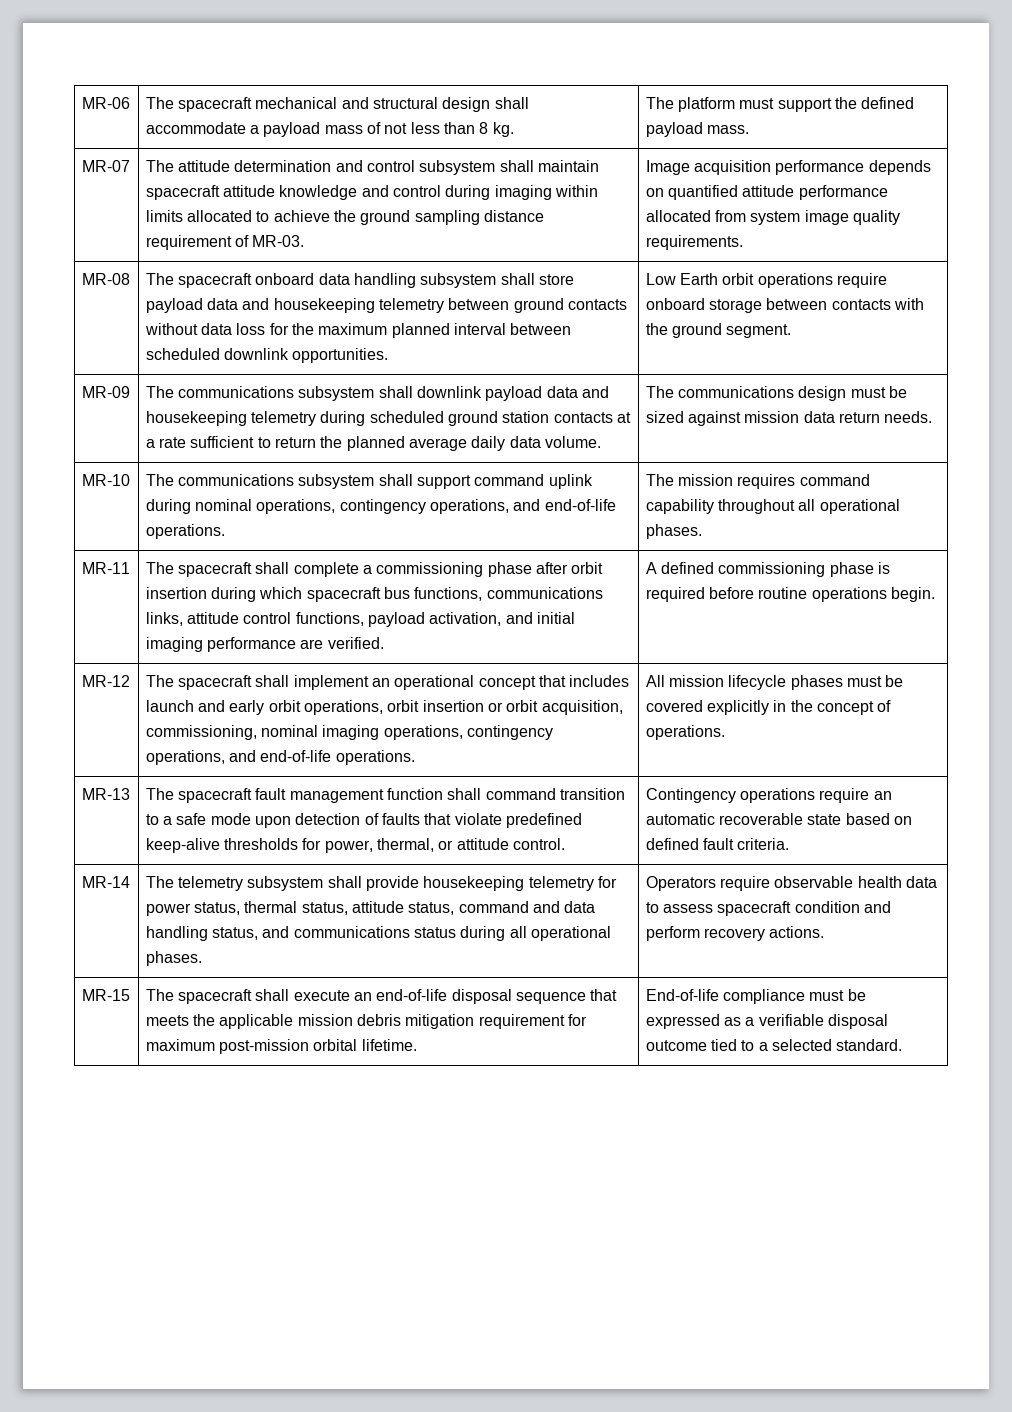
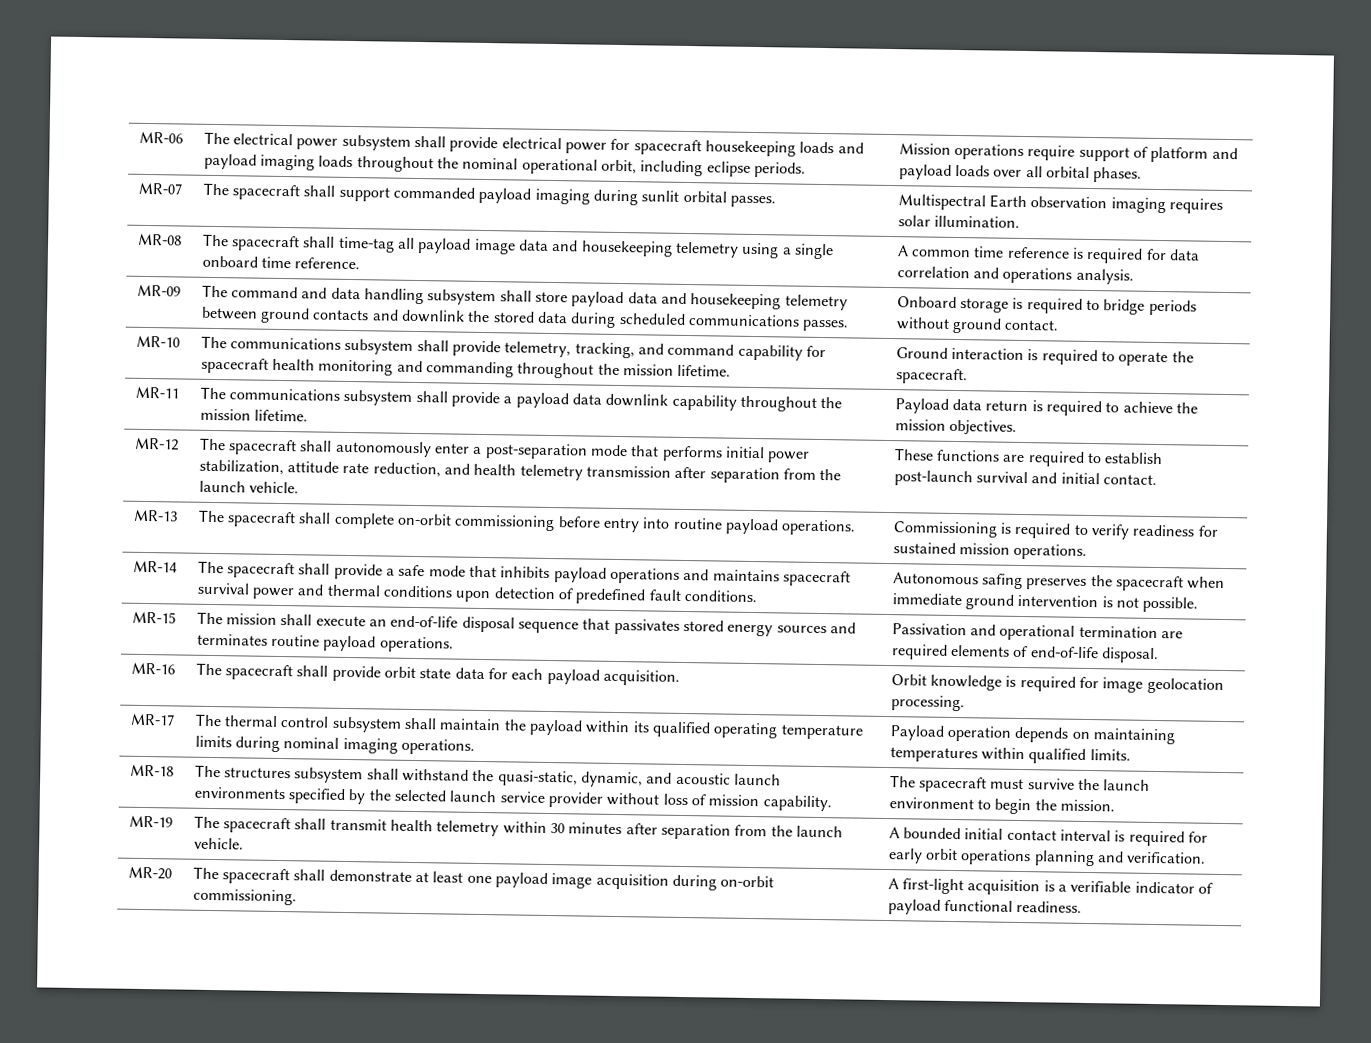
- MR-06 | The spacecraft mechanical and structural design shall accommodate a payload mass of not less than 8 kg. | The platform must support the defined payload mass.
- MR-07 | The attitude determination and control subsystem shall maintain spacecraft attitude knowledge and control during imaging within limits allocated to achieve the ground sampling distance requirement of MR-03. | Image acquisition performance depends on quantified attitude performance allocated from system image quality requirements.
- MR-08 | The spacecraft onboard data handling subsystem shall store payload data and housekeeping telemetry between ground contacts without data loss for the maximum planned interval between scheduled downlink opportunities. | Low Earth orbit operations require onboard storage between contacts with the ground segment.
- MR-09 | The communications subsystem shall downlink payload data and housekeeping telemetry during scheduled ground station contacts at a rate sufficient to return the planned average daily data volume. | The communications design must be sized against mission data return needs.
+ MR-06 | The electrical power subsystem shall provide electrical power for spacecraft housekeeping loads and payload imaging loads throughout the nominal operational orbit, including eclipse periods. | Mission operations require support of platform and payload loads over all orbital phases.
+ MR-07 | The spacecraft shall support commanded payload imaging during sunlit orbital passes. | Multispectral Earth observation imaging requires solar illumination.
+ MR-08 | The spacecraft shall time-tag all payload image data and housekeeping telemetry using a single onboard time reference. | A common time reference is required for data correlation and operations analysis.
+ MR-09 | The command and data handling subsystem shall store payload data and housekeeping telemetry between ground contacts and downlink the stored data during scheduled communications passes. | Onboard storage is required to bridge periods without ground contact.
- MR-10 | The communications subsystem shall support command uplink during nominal operations, contingency operations, and end-of-life operations. | The mission requires command capability throughout all operational phases.
- MR-11 | The spacecraft shall complete a commissioning phase after orbit insertion during which spacecraft bus functions, communications links, attitude control functions, payload activation, and initial imaging performance are verified. | A defined commissioning phase is required before routine operations begin.
- MR-12 | The spacecraft shall implement an operational concept that includes launch and early orbit operations, orbit insertion or orbit acquisition, commissioning, nominal imaging operations, contingency operations, and end-of-life operations. | All mission lifecycle phases must be covered explicitly in the concept of operations.
- MR-13 | The spacecraft fault management function shall command transition to a safe mode upon detection of faults that violate predefined keep-alive thresholds for power, thermal, or attitude control. | Contingency operations require an automatic recoverable state based on defined fault criteria.
- MR-14 | The telemetry subsystem shall provide housekeeping telemetry for power status, thermal status, attitude status, command and data handling status, and communications status during all operational phases. | Operators require observable health data to assess spacecraft condition and perform recovery actions.
+ MR-10 | The communications subsystem shall provide telemetry, tracking, and command capability for spacecraft health monitoring and commanding throughout the mission lifetime. | Ground interaction is required to operate the spacecraft.
+ MR-11 | The communications subsystem shall provide a payload data downlink capability throughout the mission lifetime. | Payload data return is required to achieve the mission objectives.
+ MR-12 | The spacecraft shall autonomously enter a post-separation mode that performs initial power stabilization, attitude rate reduction, and health telemetry transmission after separation from the launch vehicle. | These functions are required to establish post-launch survival and initial contact.
+ MR-13 | The spacecraft shall complete on-orbit commissioning before entry into routine payload operations. | Commissioning is required to verify readiness for sustained mission operations.
+ MR-14 | The spacecraft shall provide a safe mode that inhibits payload operations and maintains spacecraft survival power and thermal conditions upon detection of predefined fault conditions. | Autonomous safing preserves the spacecraft when immediate ground intervention is not possible.
- MR-15 | The spacecraft shall execute an end-of-life disposal sequence that meets the applicable mission debris mitigation requirement for maximum post-mission orbital lifetime. | End-of-life compliance must be expressed as a verifiable disposal outcome tied to a selected standard.
+ MR-15 | The mission shall execute an end-of-life disposal sequence that passivates stored energy sources and terminates routine payload operations. | Passivation and operational termination are required elements of end-of-life disposal.
+ MR-16 | The spacecraft shall provide orbit state data for each payload acquisition. | Orbit knowledge is required for image geolocation processing.
+ MR-17 | The thermal control subsystem shall maintain the payload within its qualified operating temperature limits during nominal imaging operations. | Payload operation depends on maintaining temperatures within qualified limits.
+ MR-18 | The structures subsystem shall withstand the quasi-static, dynamic, and acoustic launch environments specified by the selected launch service provider without loss of mission capability. | The spacecraft must survive the launch environment to begin the mission.
+ MR-19 | The spacecraft shall transmit health telemetry within 30 minutes after separation from the launch vehicle. | A bounded initial contact interval is required for early orbit operations planning and verification.
+ MR-20 | The spacecraft shall demonstrate at least one payload image acquisition during on-orbit commissioning. | A first-light acquisition is a verifiable indicator of payload functional readiness.

